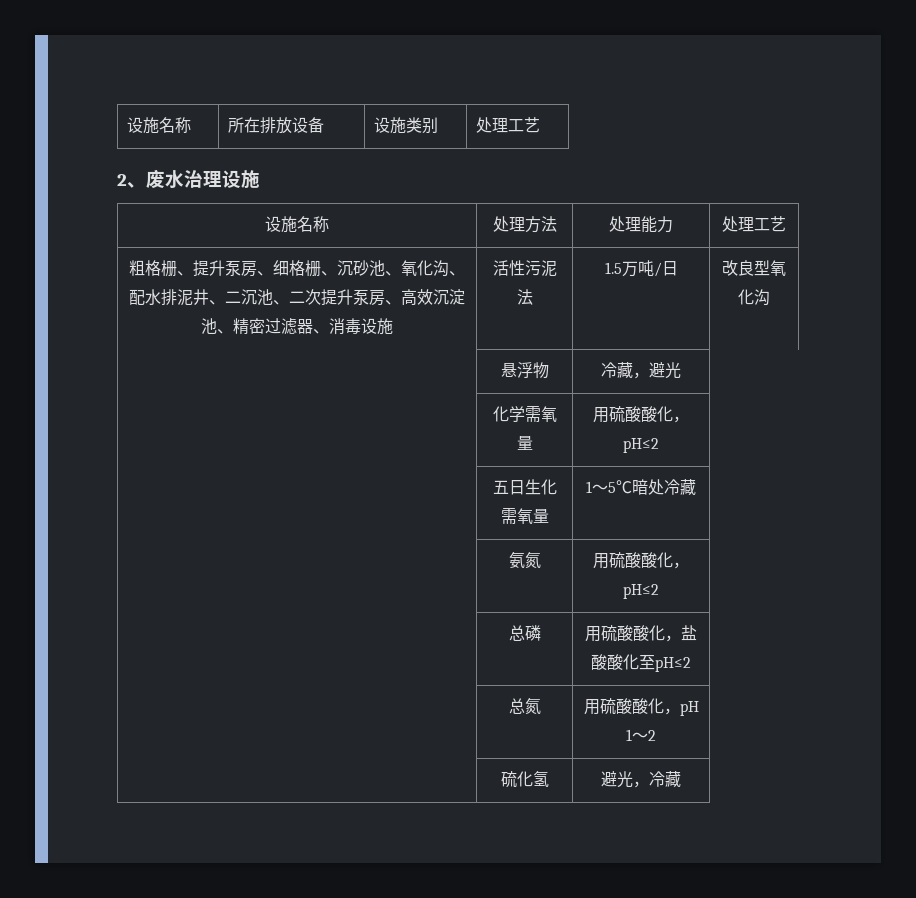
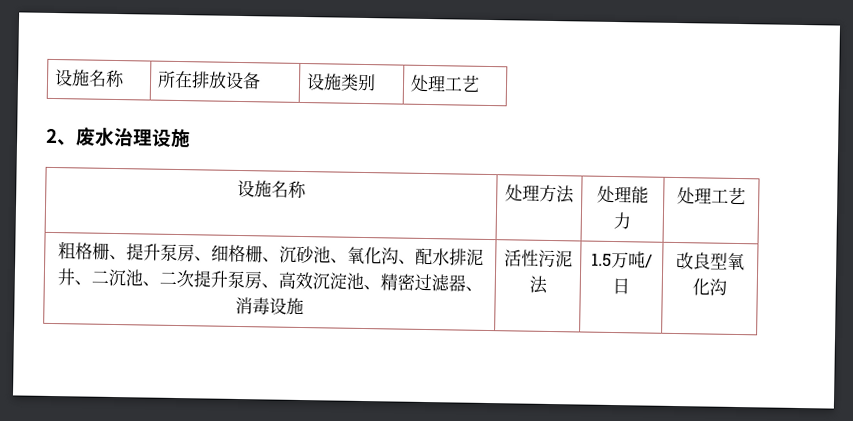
- | 悬浮物 | 冷藏，避光
- | 化学需氧量 | 用硫酸酸化，pH≤2
- | 五日生化需氧量 | 1～5℃暗处冷藏
- | 氨氮 | 用硫酸酸化，pH≤2
- | 总磷 | 用硫酸酸化，盐酸酸化至pH≤2
- | 总氮 | 用硫酸酸化，pH 1～2
- | 硫化氢 | 避光，冷藏

